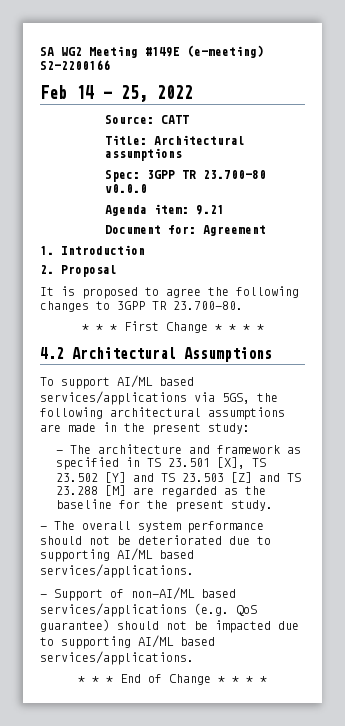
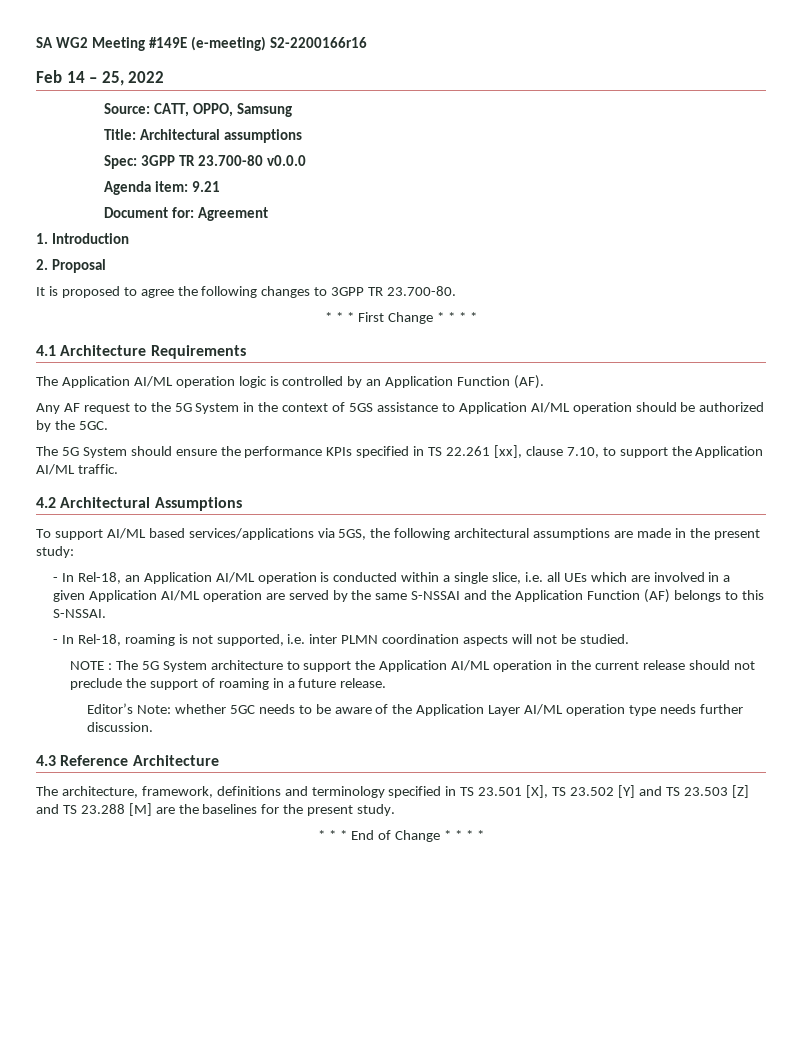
- SA WG2 Meeting #149E (e-meeting) S2-2200166
+ SA WG2 Meeting #149E (e-meeting) S2-2200166r16
- Source: CATT
+ Source: CATT, OPPO, Samsung
+ 4.1 Architecture Requirements
+ The Application AI/ML operation logic is controlled by an Application Function (AF).
+ Any AF request to the 5G System in the context of 5GS assistance to Application AI/ML operation should be authorized by the 5GC.
+ The 5G System should ensure the performance KPIs specified in TS 22.261 [xx], clause 7.10, to support the Application AI/ML traffic.
- - The architecture and framework as specified in TS 23.501 [X], TS 23.502 [Y] and TS 23.503 [Z] and TS 23.288 [M] are regarded as the baseline for the present study.
+ - In Rel-18, an Application AI/ML operation is conducted within a single slice, i.e. all UEs which are involved in a given Application AI/ML operation are served by the same S-NSSAI and the Application Function (AF) belongs to this S-NSSAI.
+ - In Rel-18, roaming is not supported, i.e. inter PLMN coordination aspects will not be studied.
+ NOTE : The 5G System architecture to support the Application AI/ML operation in the current release should not preclude the support of roaming in a future release.
+ Editor’s Note: whether 5GC needs to be aware of the Application Layer AI/ML operation type needs further discussion.
+ 4.3 Reference Architecture
+ The architecture, framework, definitions and terminology specified in TS 23.501 [X], TS 23.502 [Y] and TS 23.503 [Z] and TS 23.288 [M] are the baselines for the present study.
- - The overall system performance should not be deteriorated due to supporting AI/ML based services/applications.
- - Support of non-AI/ML based services/applications (e.g. QoS guarantee) should not be impacted due to supporting AI/ML based services/applications.

